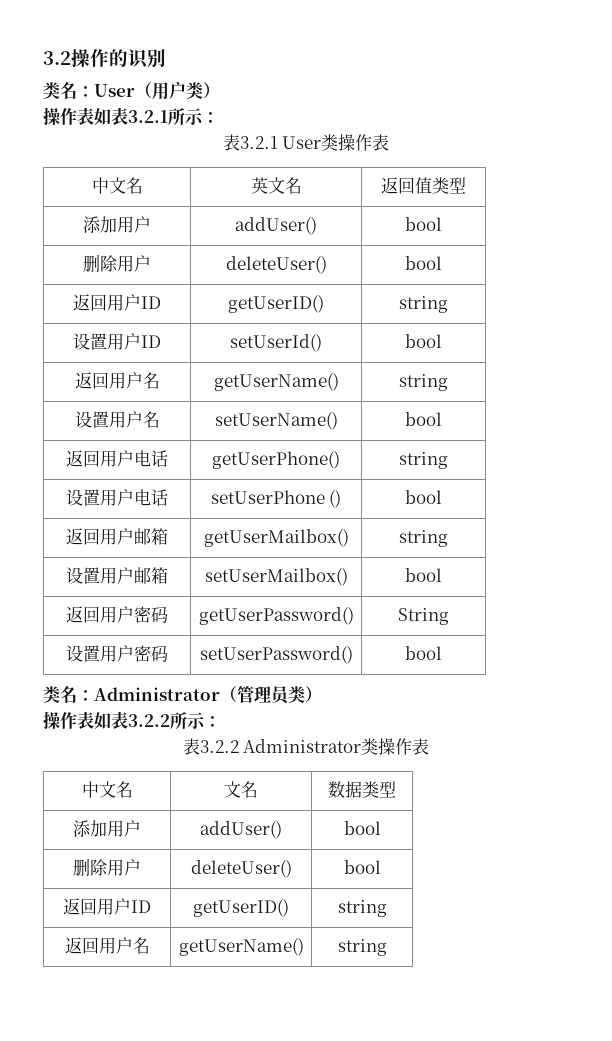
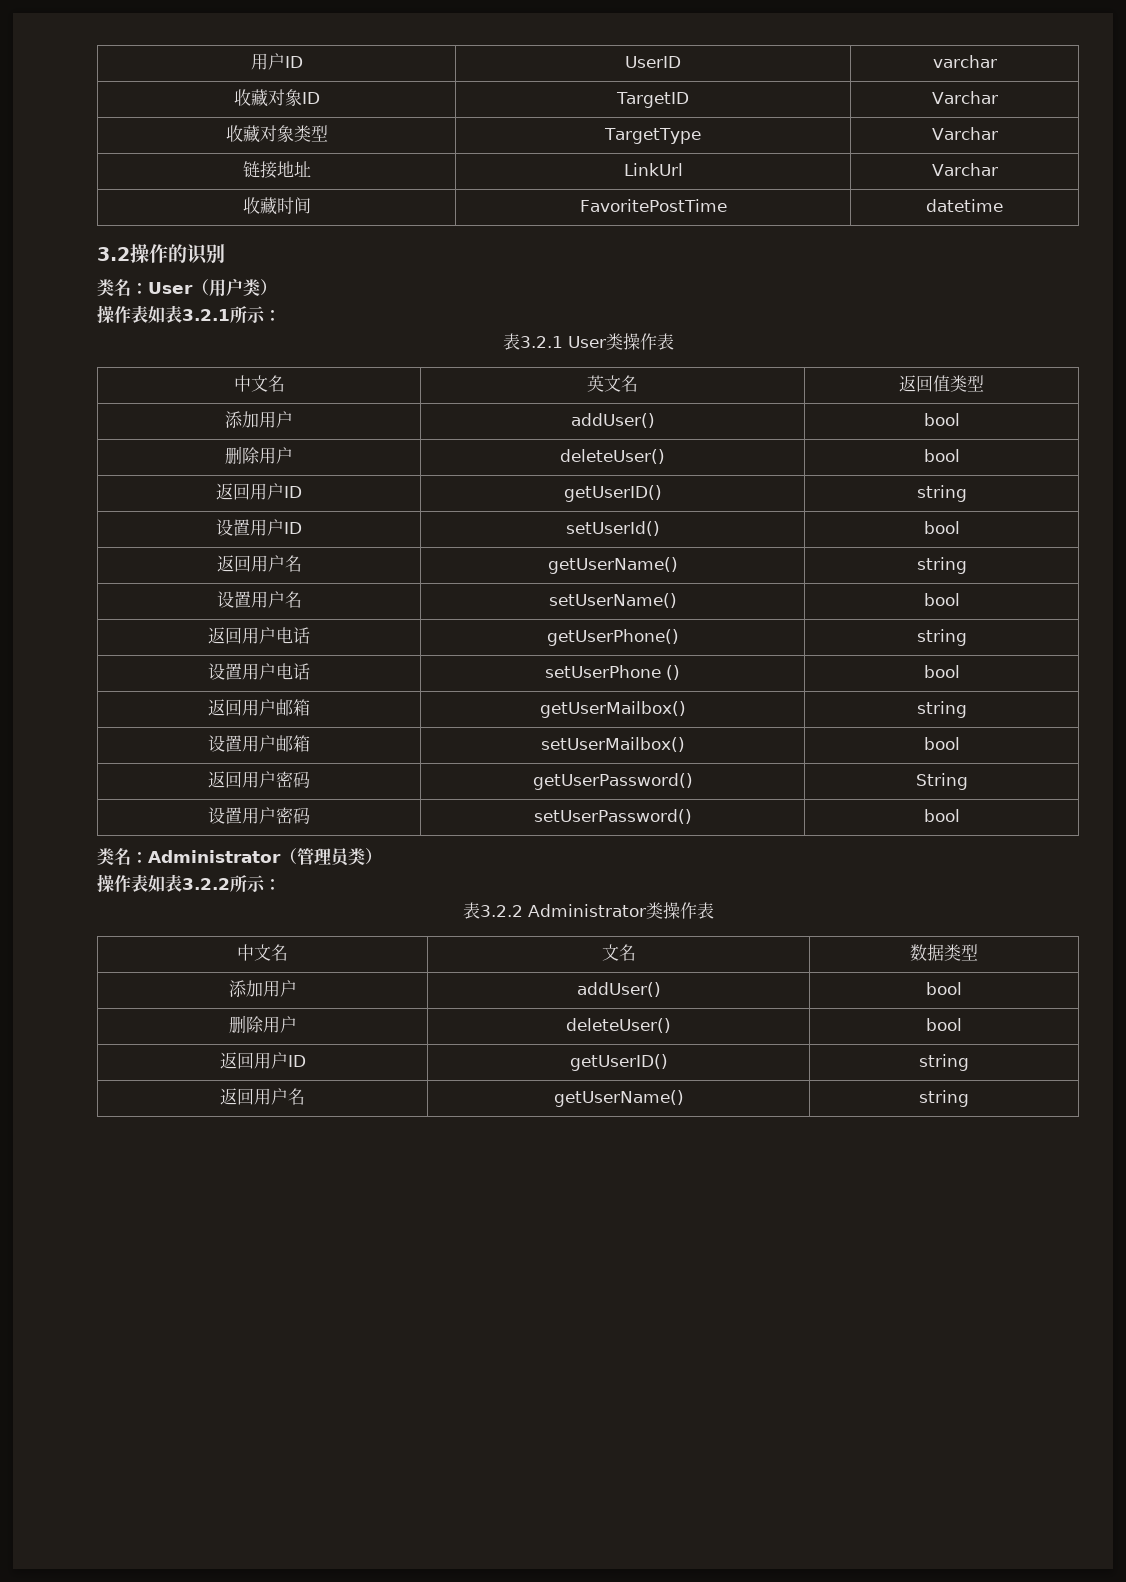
+ 用户ID | UserID | varchar
+ 收藏对象ID | TargetID | Varchar
+ 收藏对象类型 | TargetType | Varchar
+ 链接地址 | LinkUrl | Varchar
+ 收藏时间 | FavoritePostTime | datetime

